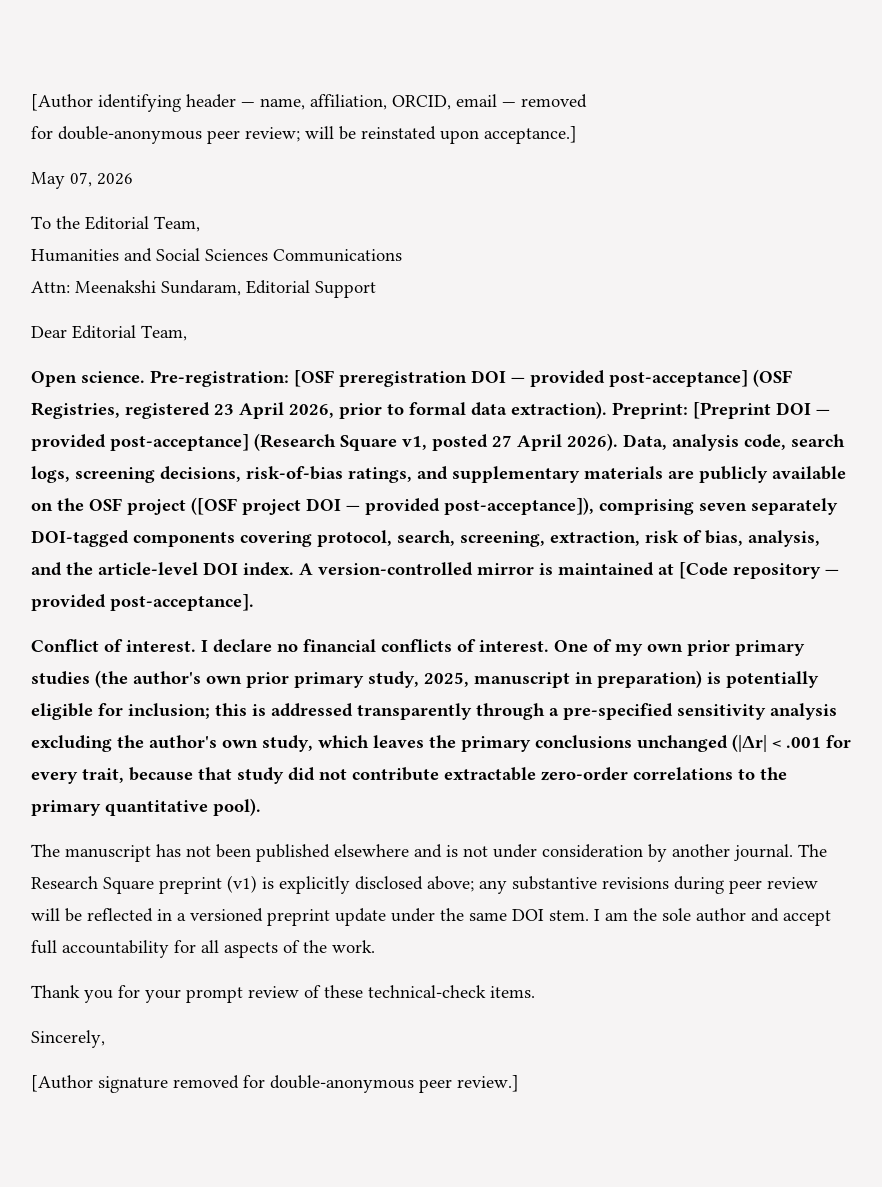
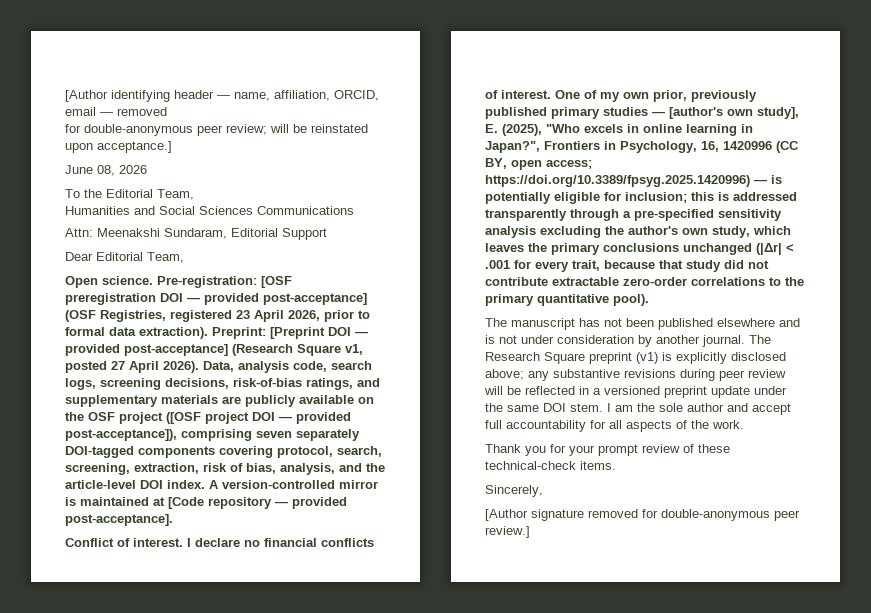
- May 07, 2026
+ June 08, 2026
- One of my own prior primary studies (the author's own prior primary study, 2025, manuscript in preparation) is potentially eligible for inclusion; this is addressed transparently through a pre-specified sensitivity analysis excluding the author's own study, which leaves the primary conclusions unchanged (|Δr| < .001 for every trait, because that study did not contribute extractable zero-order correlations to the primary quantitative pool).
+ One of my own prior, previously published primary studies — [author's own study], E. (2025), "Who excels in online learning in Japan?", Frontiers in Psychology, 16, 1420996 (CC BY, open access; https://doi.org/10.3389/fpsyg.2025.1420996) — is potentially eligible for inclusion; this is addressed transparently through a pre-specified sensitivity analysis excluding the author's own study, which leaves the primary conclusions unchanged (|Δr| < .001 for every trait, because that study did not contribute extractable zero-order correlations to the primary quantitative pool).

